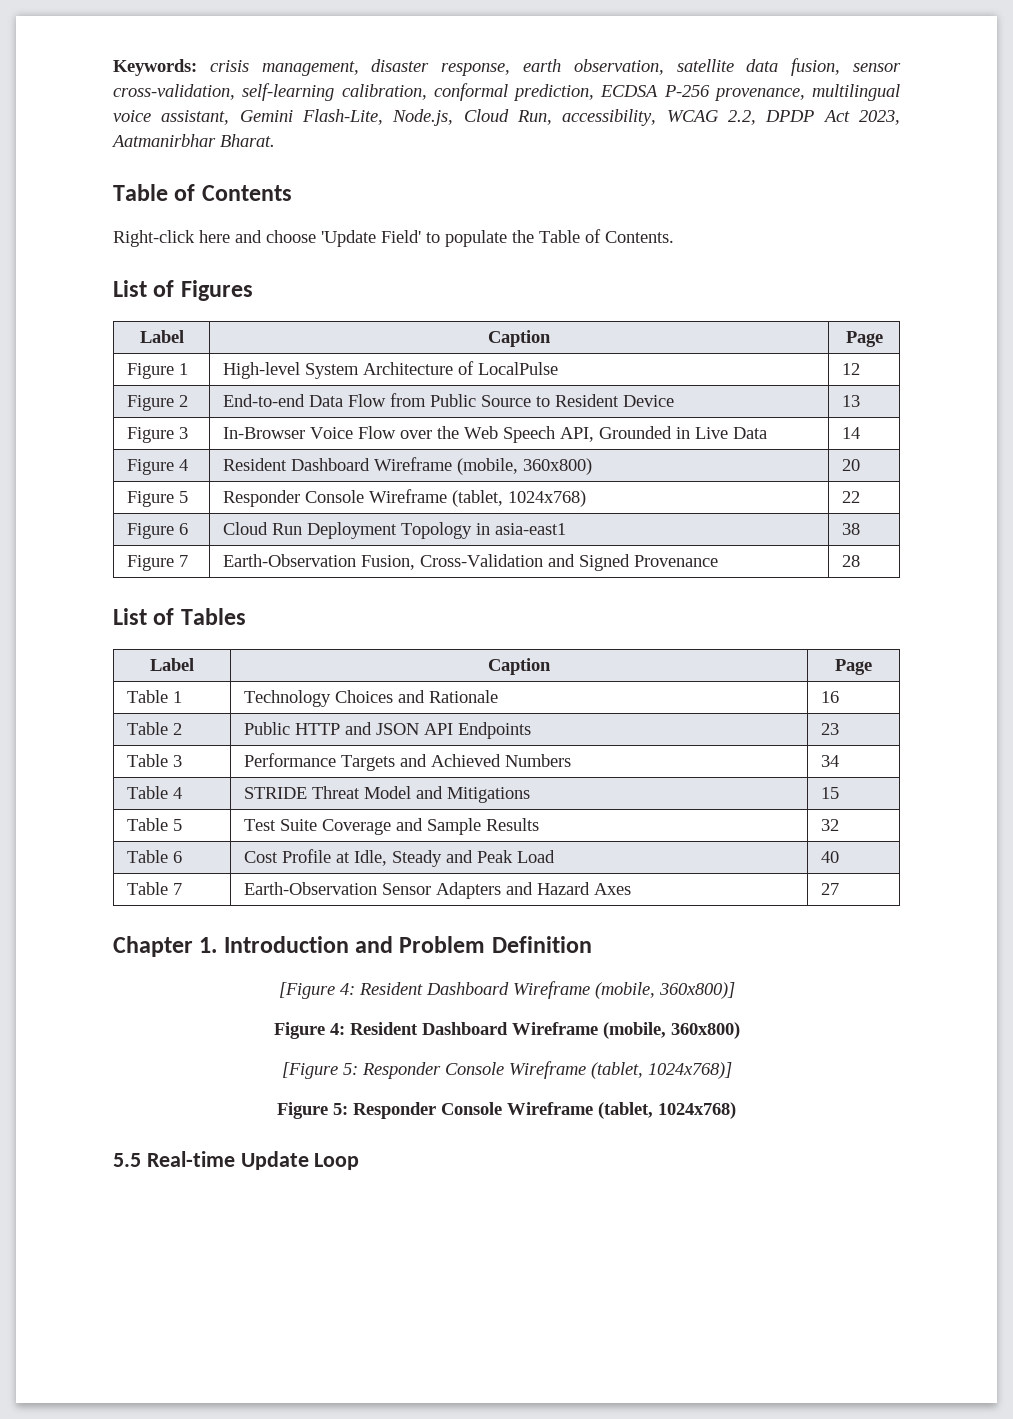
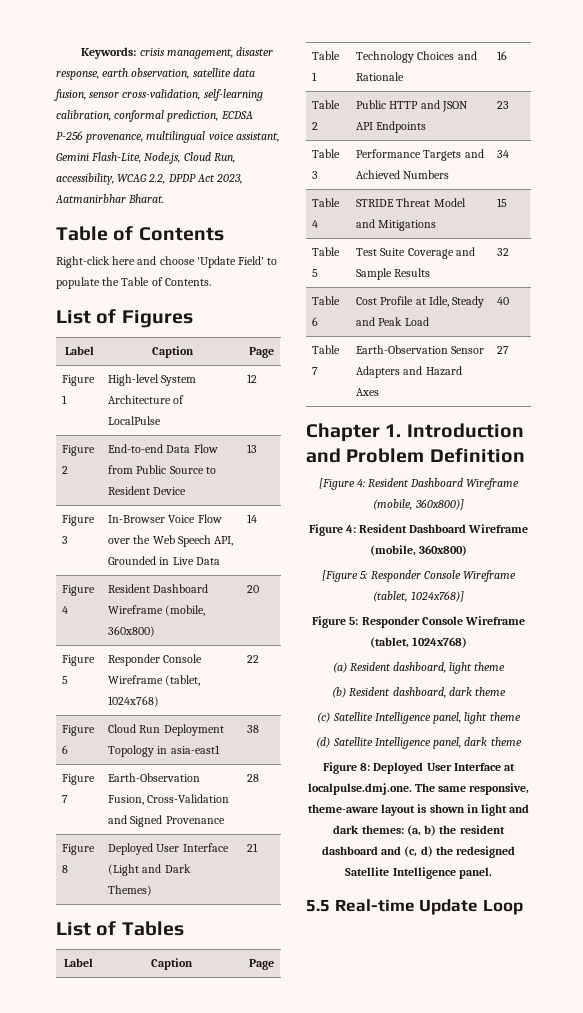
+ Figure 8 | Deployed User Interface (Light and Dark Themes) | 21
+ (a) Resident dashboard, light theme
+ (b) Resident dashboard, dark theme
+ (c) Satellite Intelligence panel, light theme
+ (d) Satellite Intelligence panel, dark theme
+ Figure 8: Deployed User Interface at localpulse.dmj.one. The same responsive, theme-aware layout is shown in light and dark themes: (a, b) the resident dashboard and (c, d) the redesigned Satellite Intelligence panel.

